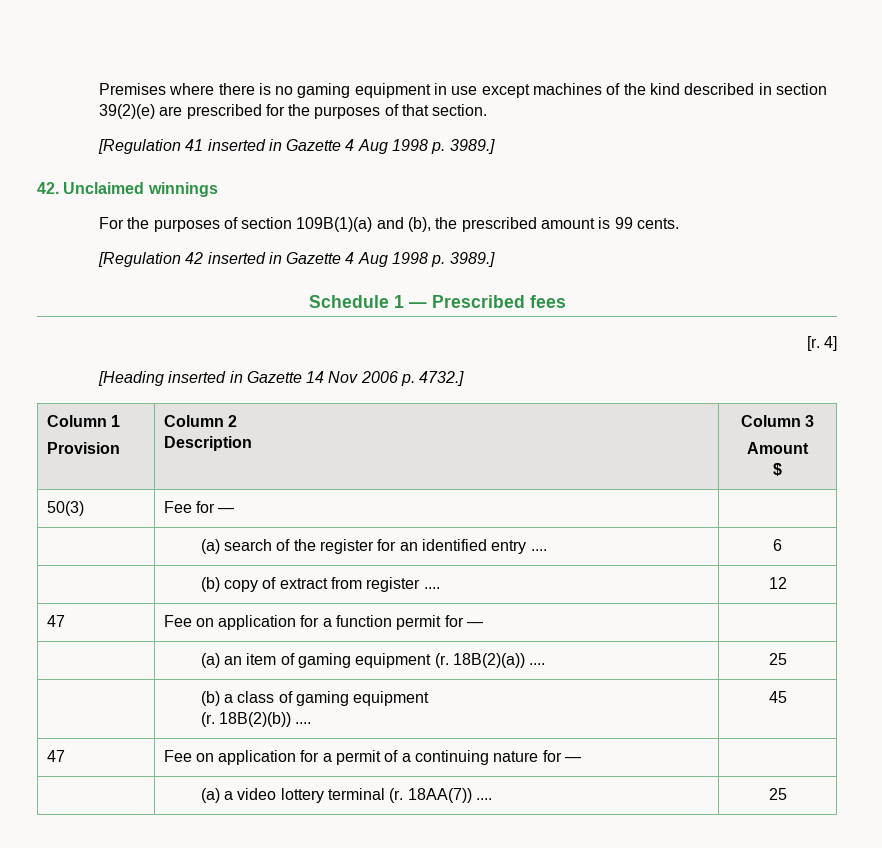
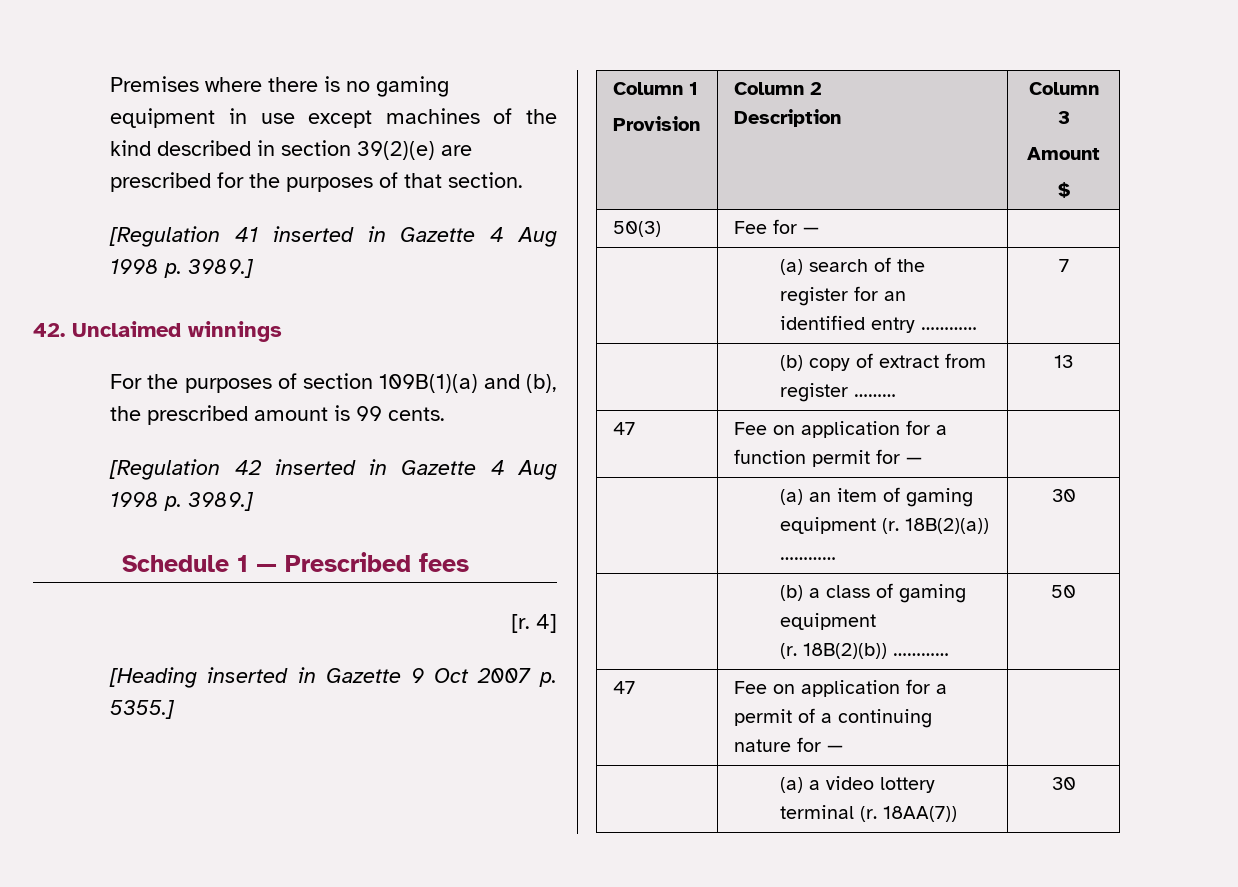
- [Heading inserted in Gazette 14 Nov 2006 p. 4732.]
+ [Heading inserted in Gazette 9 Oct 2007 p. 5355.]
- | (a) search of the register for an identified entry .... | 6
+ | (a) search of the register for an identified entry ………… | 7
- | (b) copy of extract from register .... | 12
+ | (b) copy of extract from register ……… | 13
- | (a) an item of gaming equipment (r. 18B(2)(a)) .... | 25
+ | (a) an item of gaming equipment (r. 18B(2)(a)) ………… | 30
  | (b) a class of gaming equipment
- (r. 18B(2)(b)) .... | 45
+ (r. 18B(2)(b)) ………… | 50
- | (a) a video lottery terminal (r. 18AA(7)) .... | 25
+ | (a) a video lottery terminal (r. 18AA(7)) | 30

